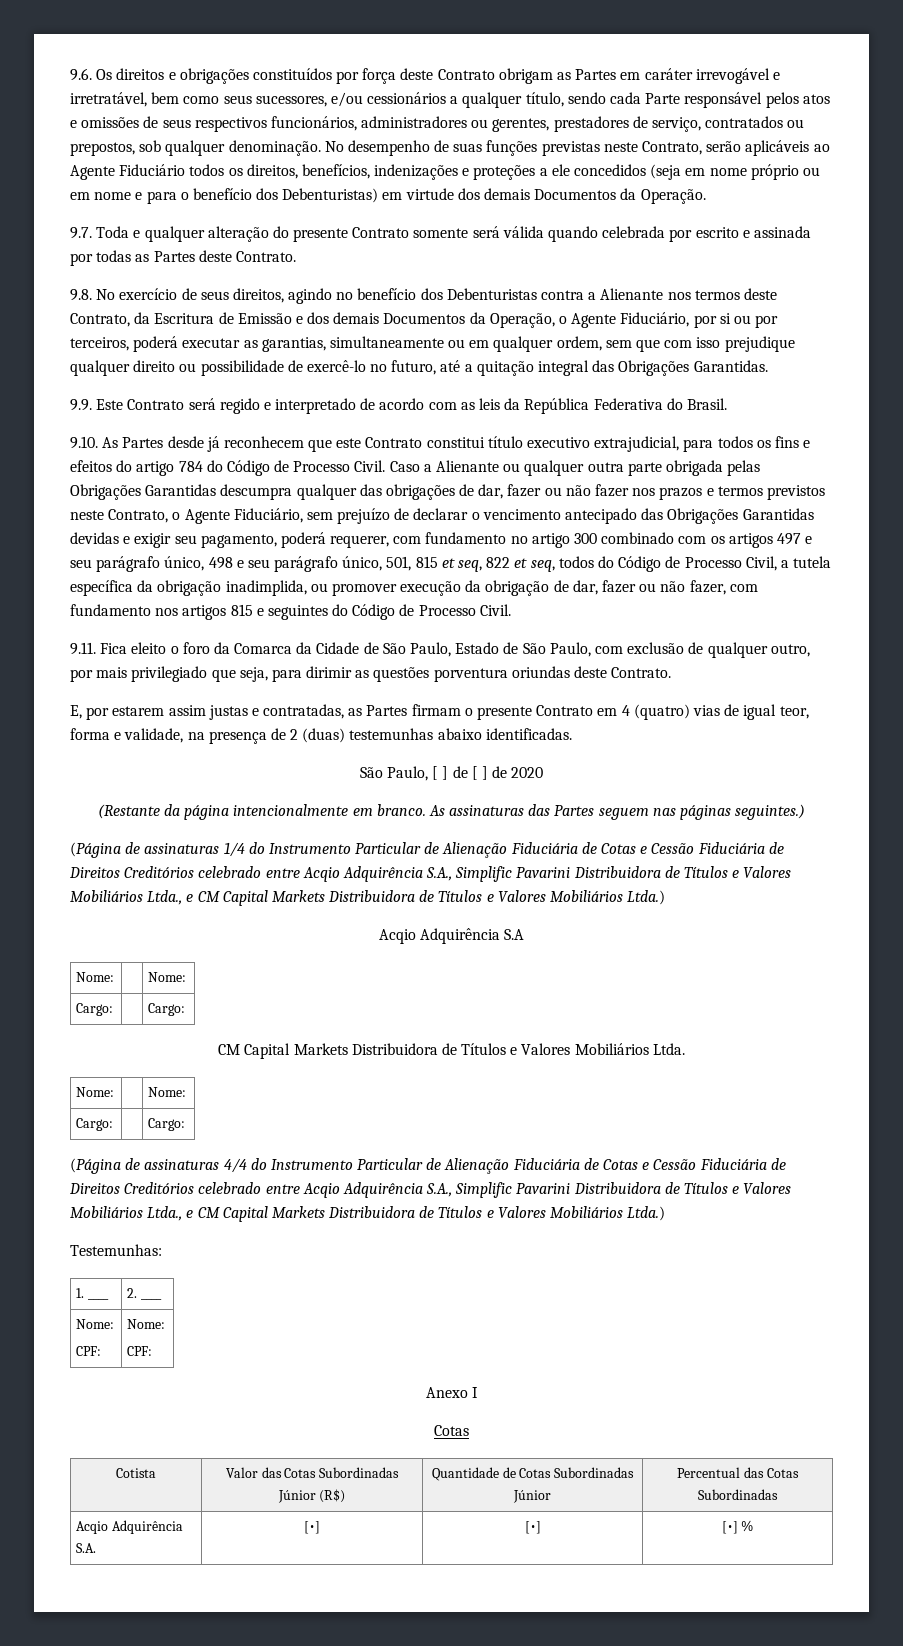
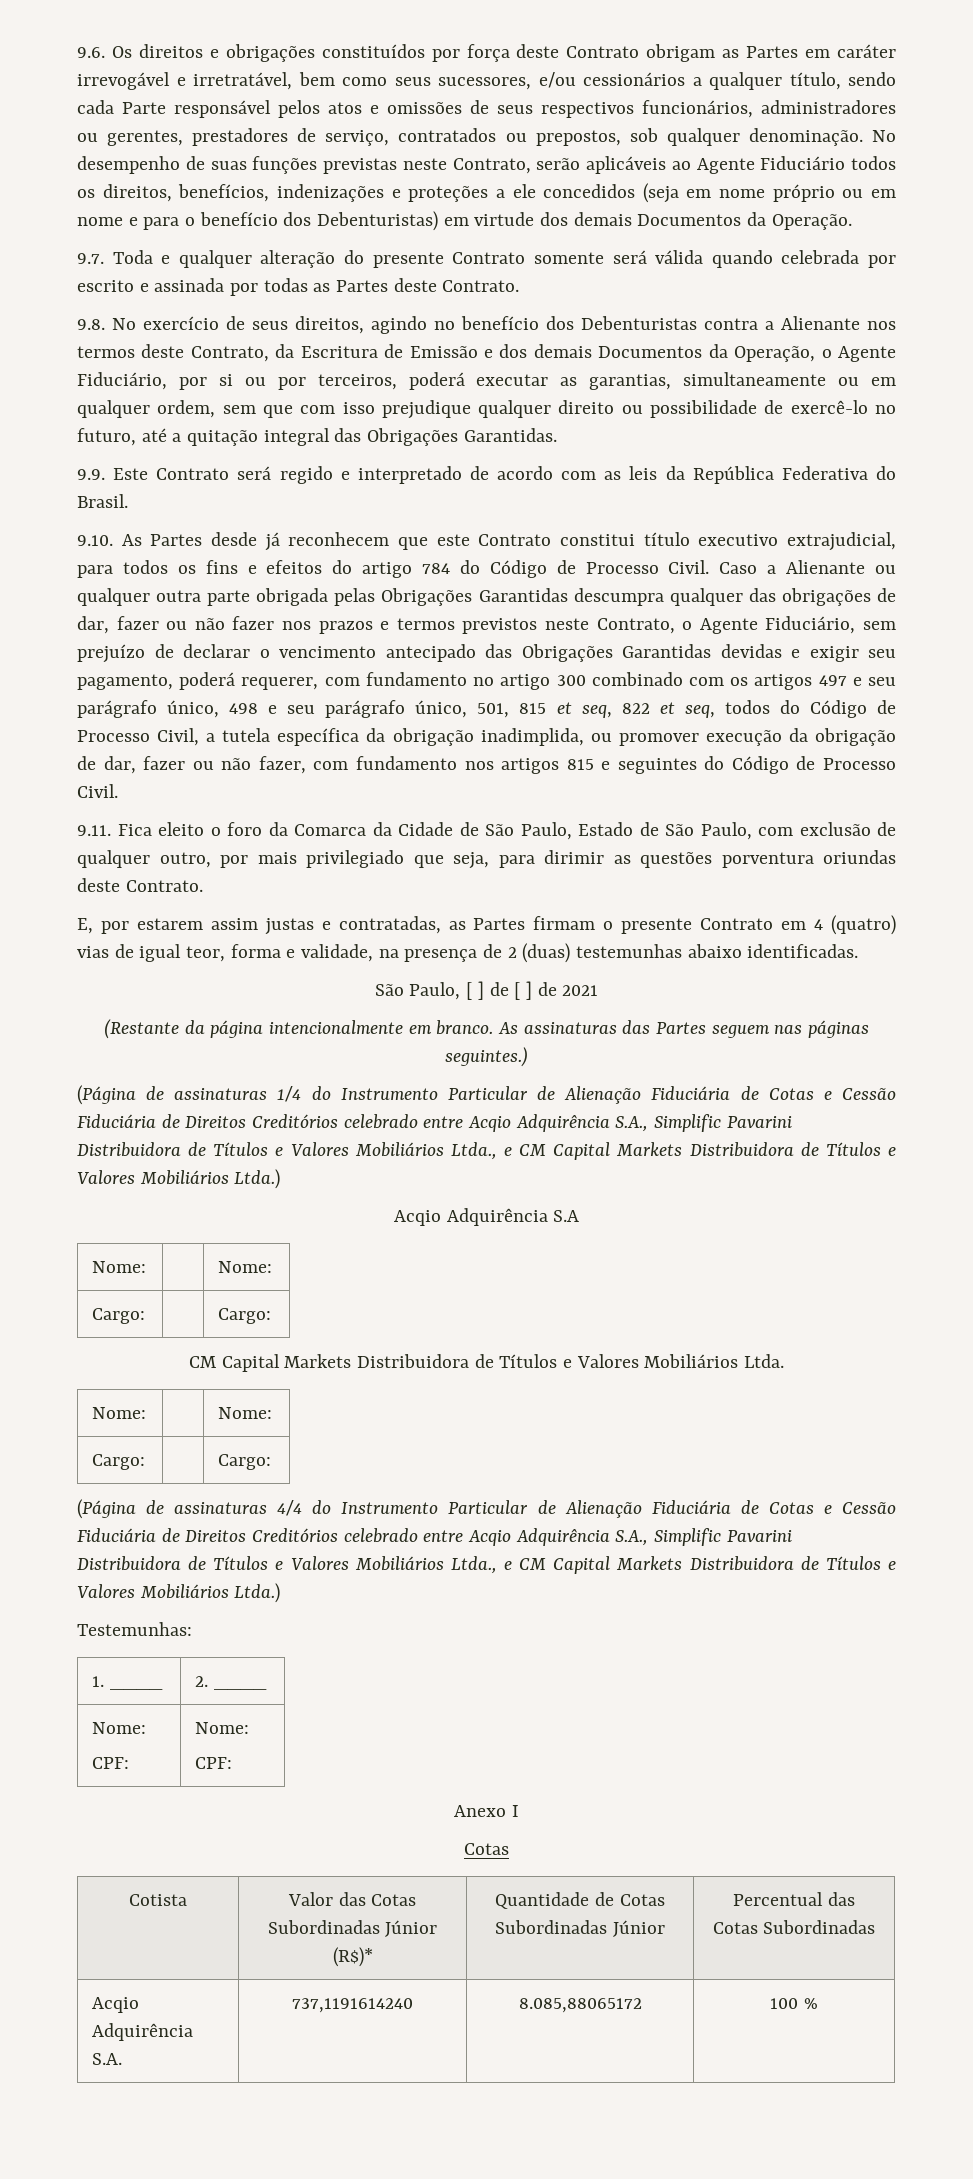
- São Paulo, [ ] de [ ] de 2020
+ São Paulo, [ ] de [ ] de 2021
- Cotista | Valor das Cotas Subordinadas Júnior (R$) | Quantidade de Cotas Subordinadas Júnior | Percentual das Cotas Subordinadas
+ Cotista | Valor das Cotas Subordinadas Júnior (R$)* | Quantidade de Cotas Subordinadas Júnior | Percentual das Cotas Subordinadas
- Acqio Adquirência S.A. | [•] | [•] | [•] %
+ Acqio Adquirência S.A. | 737,1191614240 | 8.085,88065172 | 100 %

